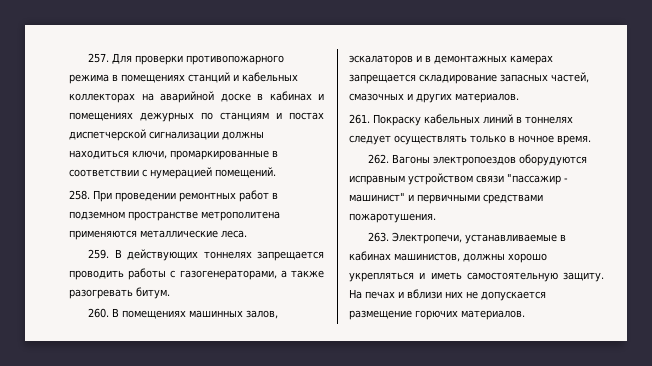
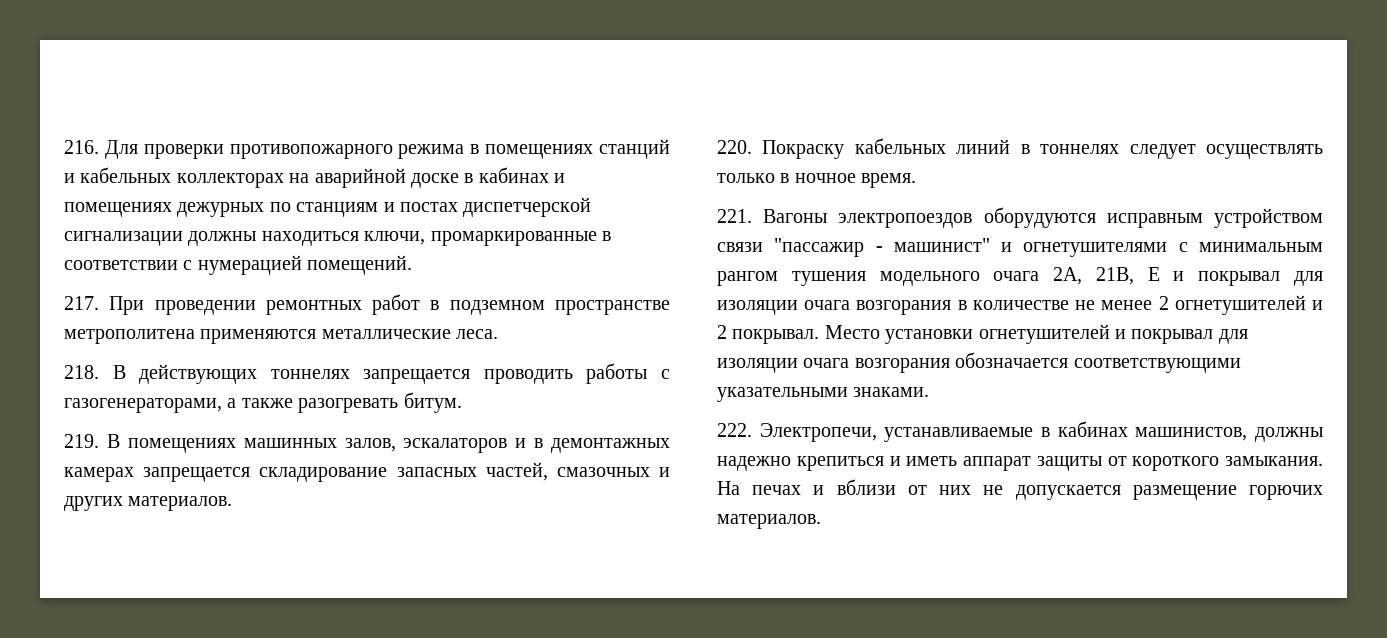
- 257. Для проверки противопожарного режима в помещениях станций и кабельных коллекторах на аварийной доске в кабинах и помещениях дежурных по станциям и постах диспетчерской сигнализации должны находиться ключи, промаркированные в соответствии с нумерацией помещений.
+ 216. Для проверки противопожарного режима в помещениях станций и кабельных коллекторах на аварийной доске в кабинах и помещениях дежурных по станциям и постах диспетчерской сигнализации должны находиться ключи, промаркированные в соответствии с нумерацией помещений.
- 258. При проведении ремонтных работ в подземном пространстве метрополитена применяются металлические леса.
+ 217. При проведении ремонтных работ в подземном пространстве метрополитена применяются металлические леса.
- 259. В действующих тоннелях запрещается проводить работы с газогенераторами, а также разогревать битум.
+ 218. В действующих тоннелях запрещается проводить работы с газогенераторами, а также разогревать битум.
- 260. В помещениях машинных залов, эскалаторов и в демонтажных камерах запрещается складирование запасных частей, смазочных и других материалов.
+ 219. В помещениях машинных залов, эскалаторов и в демонтажных камерах запрещается складирование запасных частей, смазочных и других материалов.
- 261. Покраску кабельных линий в тоннелях следует осуществлять только в ночное время.
+ 220. Покраску кабельных линий в тоннелях следует осуществлять только в ночное время.
- 262. Вагоны электропоездов оборудуются исправным устройством связи "пассажир - машинист" и первичными средствами пожаротушения.
- 263. Электропечи, устанавливаемые в кабинах машинистов, должны хорошо укрепляться и иметь самостоятельную защиту.
+ 221. Вагоны электропоездов оборудуются исправным устройством связи "пассажир - машинист" и огнетушителями с минимальным рангом тушения модельного очага 2A, 21B, E и покрывал для изоляции очага возгорания в количестве не менее 2 огнетушителей и 2 покрывал. Место установки огнетушителей и покрывал для изоляции очага возгорания обозначается соответствующими указательными знаками.
+ 222. Электропечи, устанавливаемые в кабинах машинистов, должны надежно крепиться и иметь аппарат защиты от короткого замыкания.
- На печах и вблизи них не допускается размещение горючих материалов.
+ На печах и вблизи от них не допускается размещение горючих материалов.

